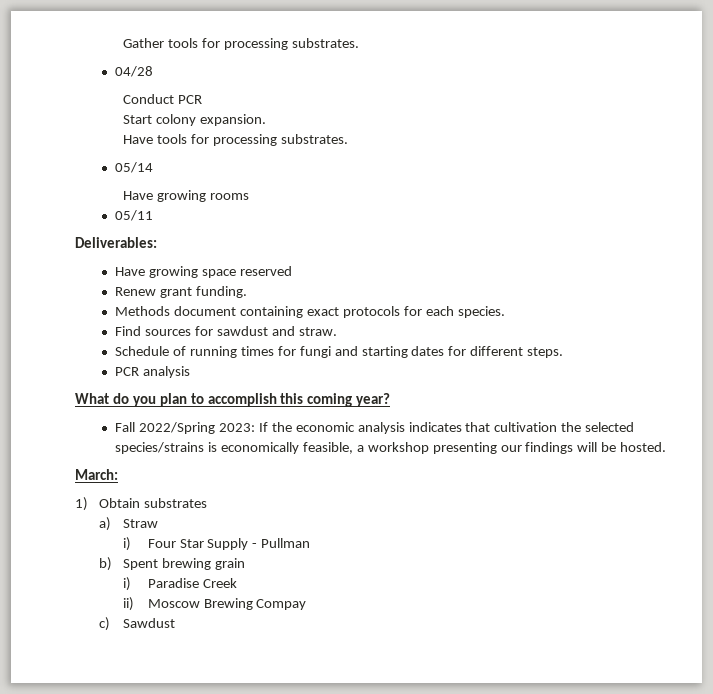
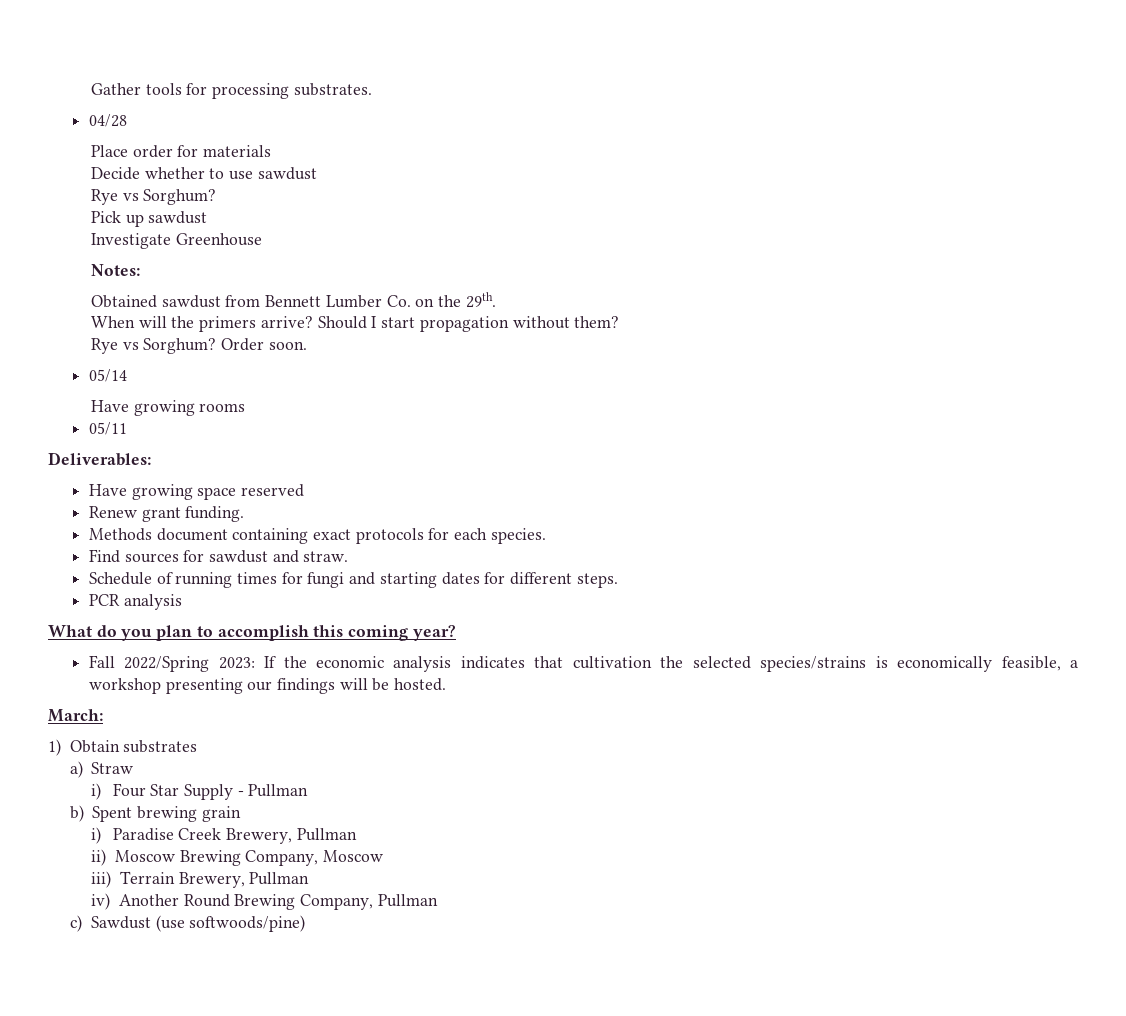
- Conduct PCR
- Start colony expansion.
- Have tools for processing substrates.
+ Place order for materials
+ Decide whether to use sawdust
+ Rye vs Sorghum?
+ Pick up sawdust
+ Investigate Greenhouse
+ Notes:
+ Obtained sawdust from Bennett Lumber Co. on the 29th.
+ When will the primers arrive? Should I start propagation without them?
+ Rye vs Sorghum? Order soon.
- i) Paradise Creek
+ i) Paradise Creek Brewery, Pullman
- ii) Moscow Brewing Compay
+ ii) Moscow Brewing Company, Moscow
+ iii) Terrain Brewery, Pullman
+ iv) Another Round Brewing Company, Pullman
- c) Sawdust
+ c) Sawdust (use softwoods/pine)

